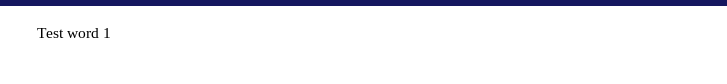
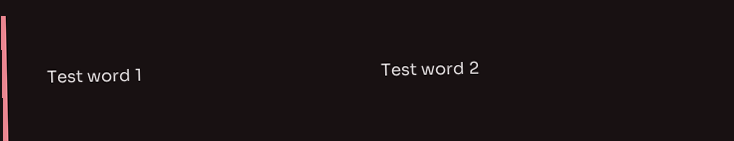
+ Test word 2

